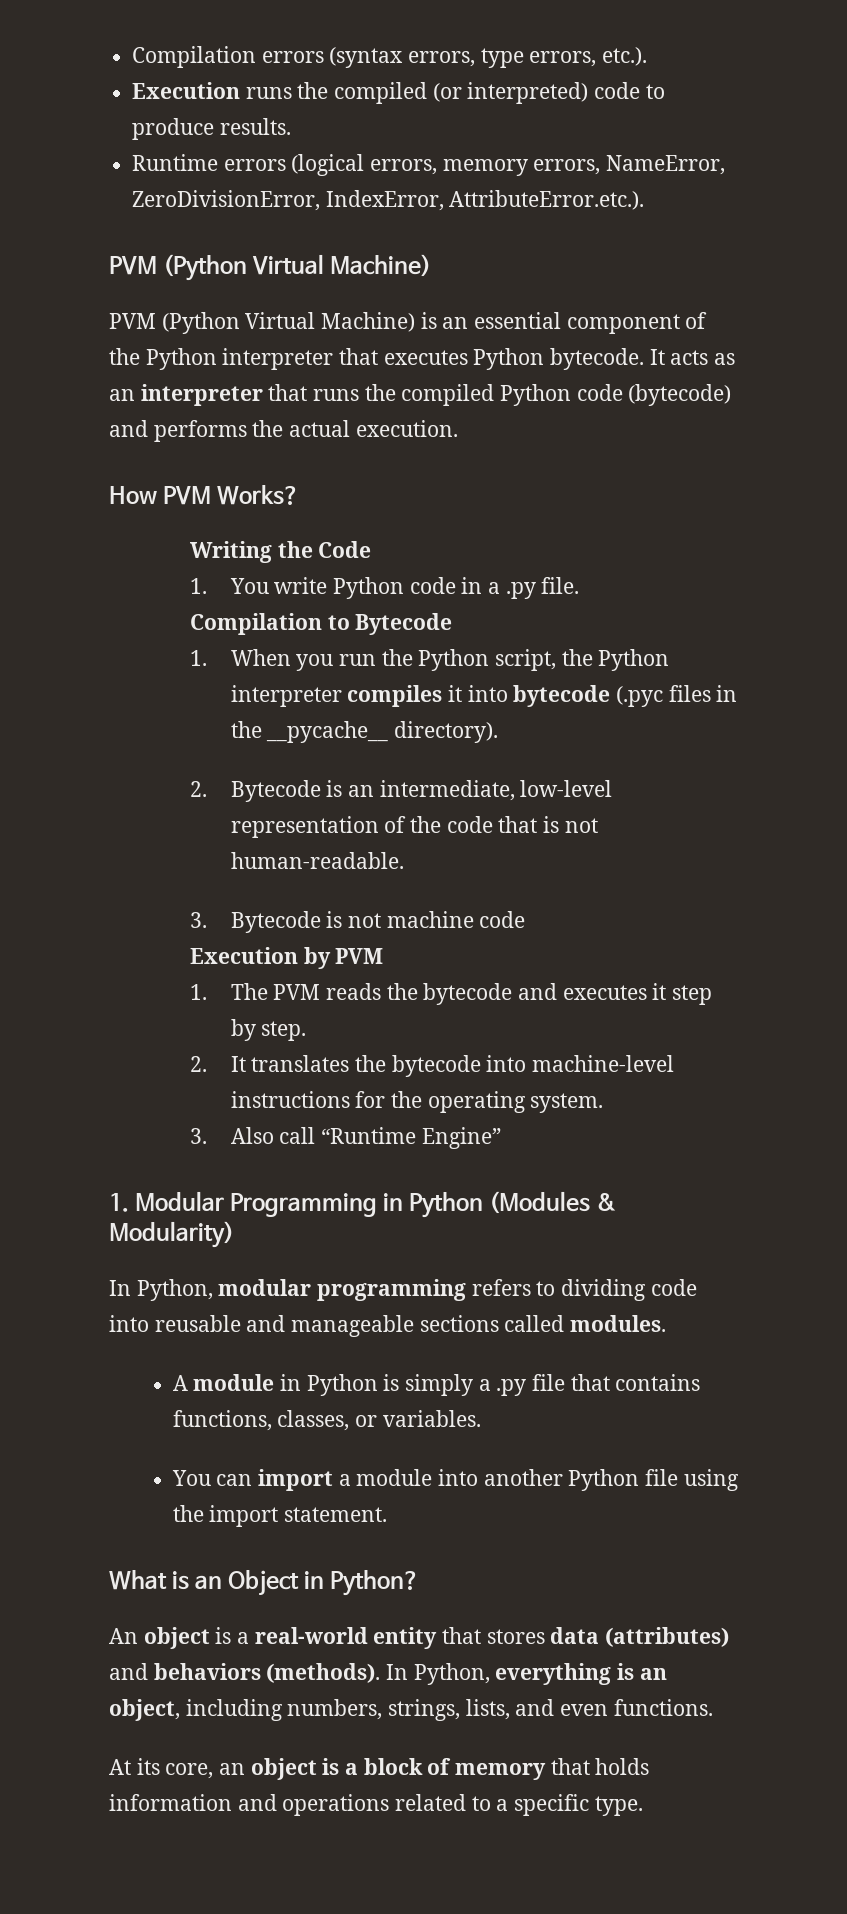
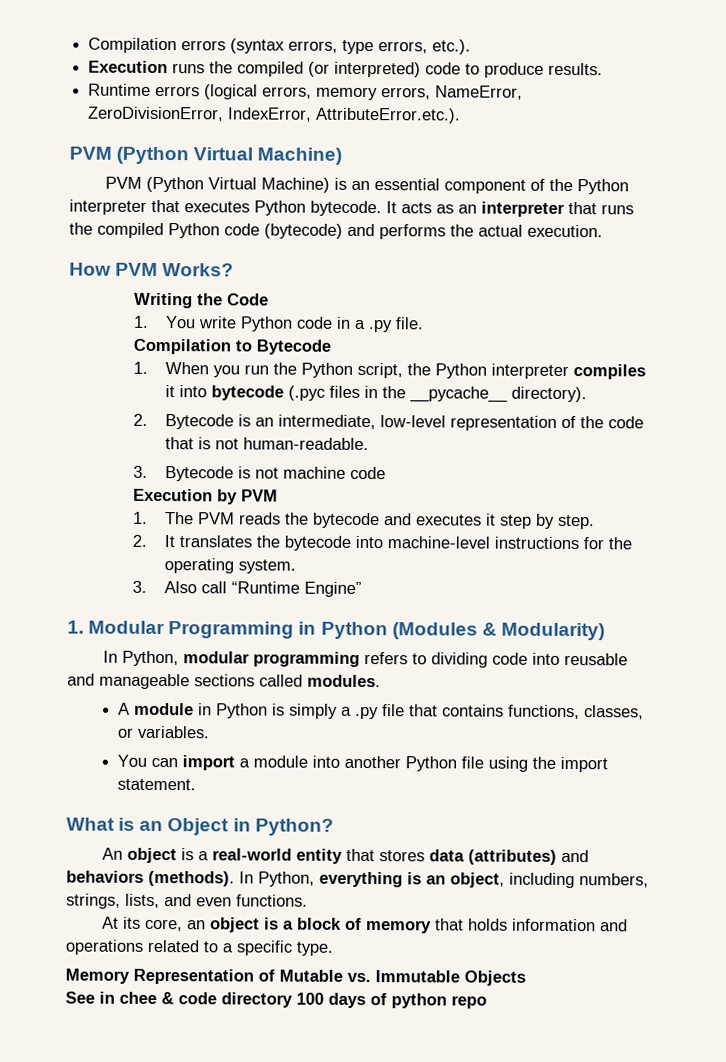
+ Memory Representation of Mutable vs. Immutable Objects
+ See in chee & code directory 100 days of python repo

